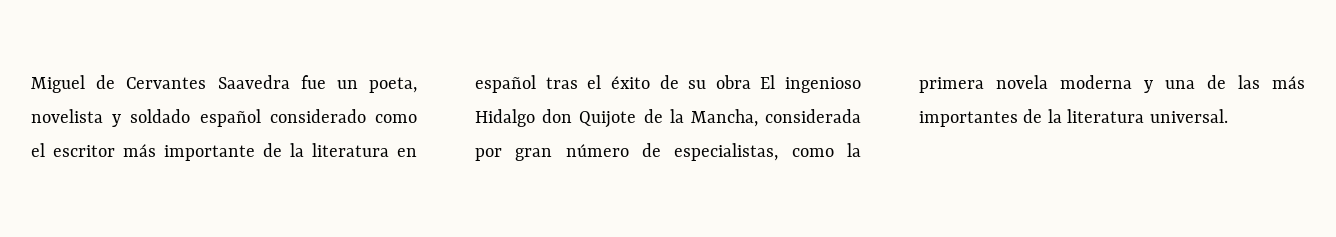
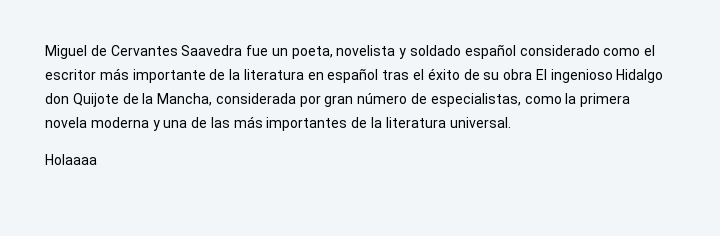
+ Holaaaa

